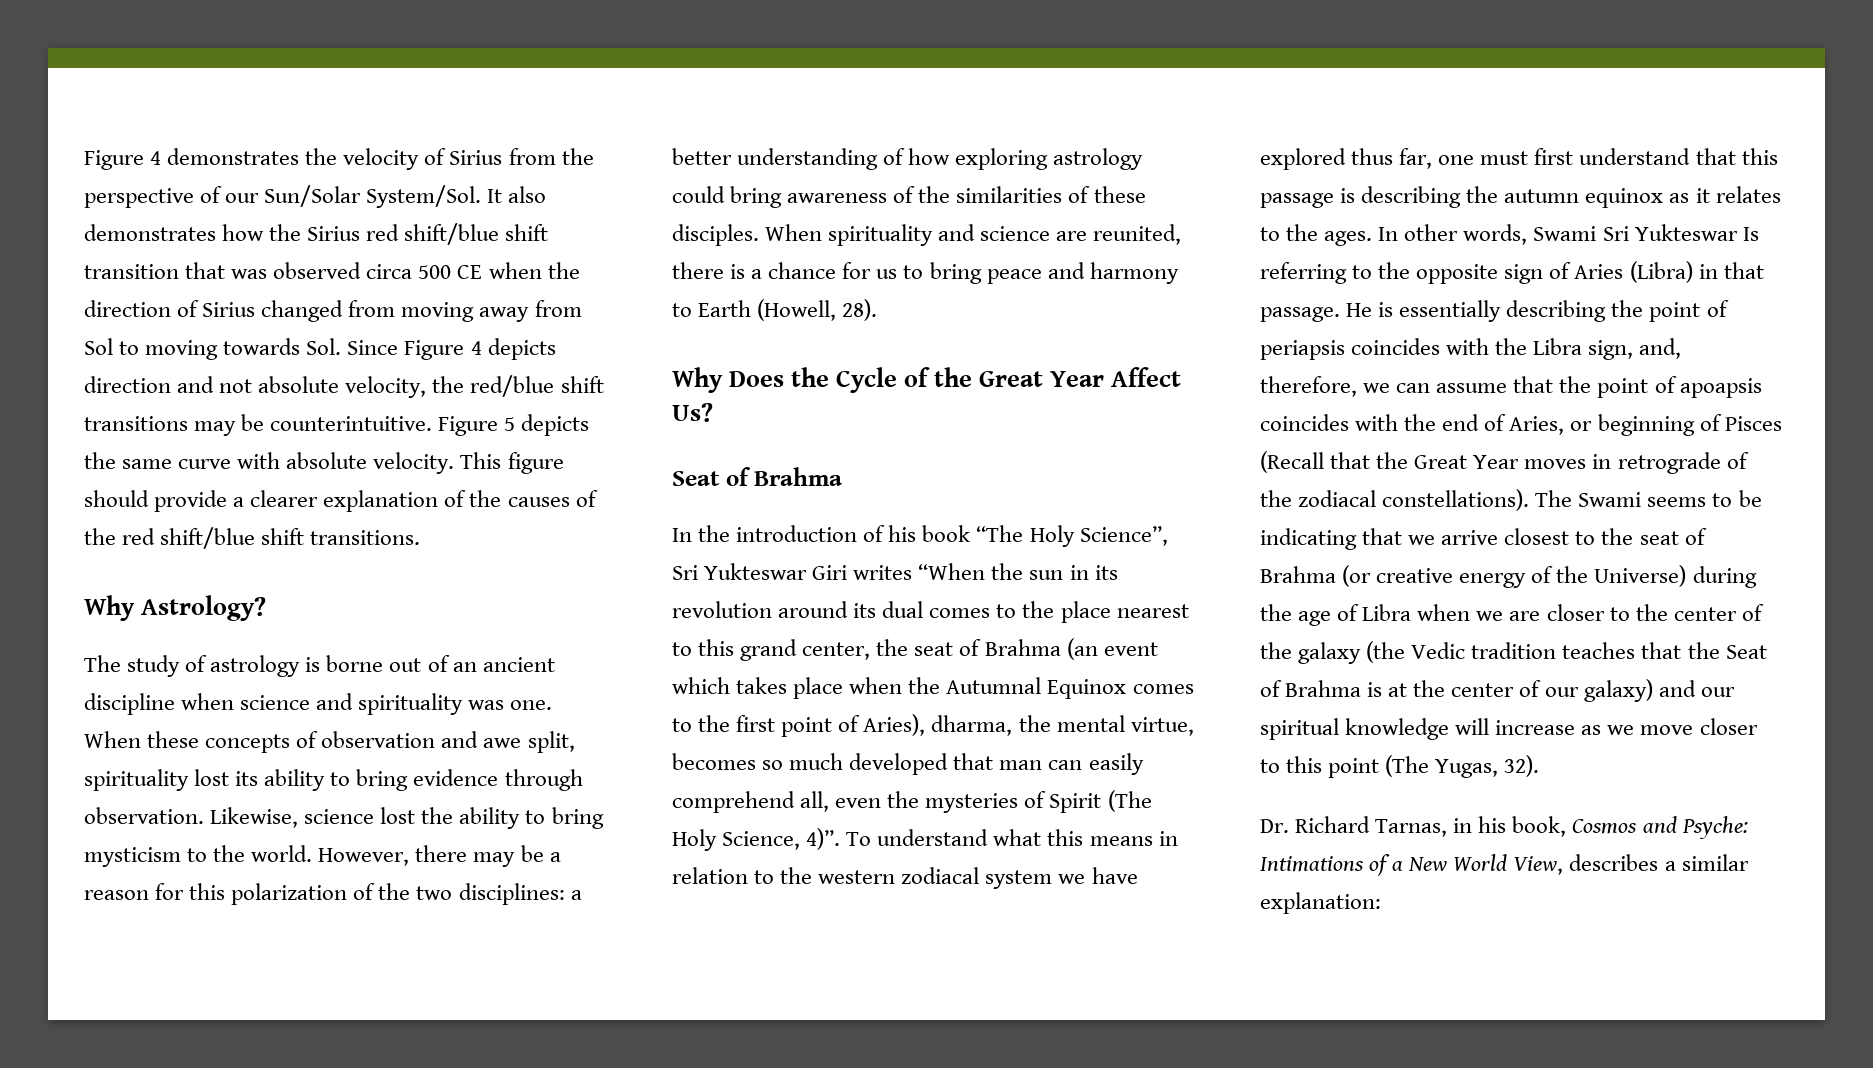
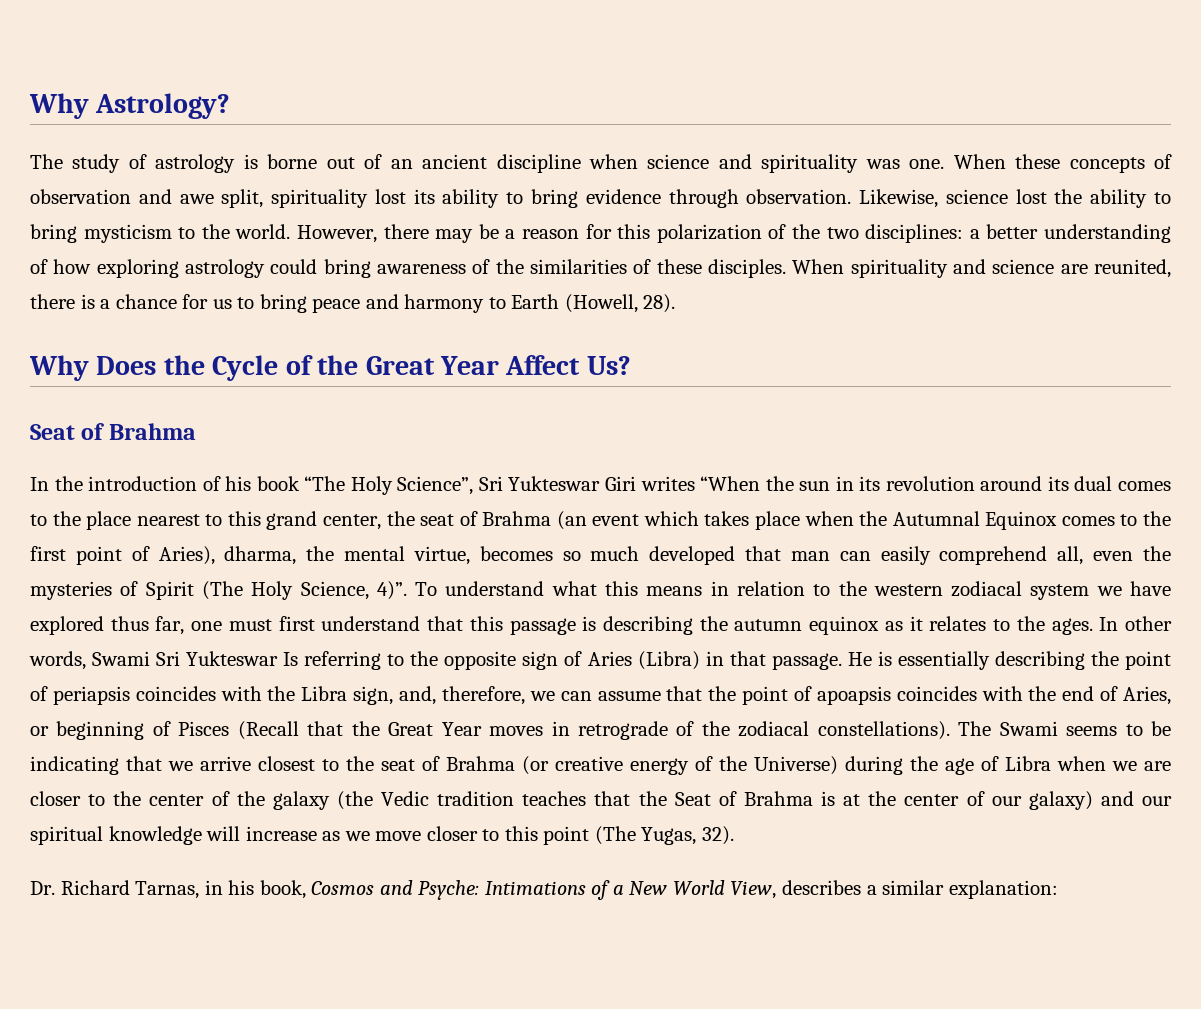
- Figure 4 demonstrates the velocity of Sirius from the perspective of our Sun/Solar System/Sol. It also demonstrates how the Sirius red shift/blue shift transition that was observed circa 500 CE when the direction of Sirius changed from moving away from Sol to moving towards Sol. Since Figure 4 depicts direction and not absolute velocity, the red/blue shift transitions may be counterintuitive. Figure 5 depicts the same curve with absolute velocity. This figure should provide a clearer explanation of the causes of the red shift/blue shift transitions.

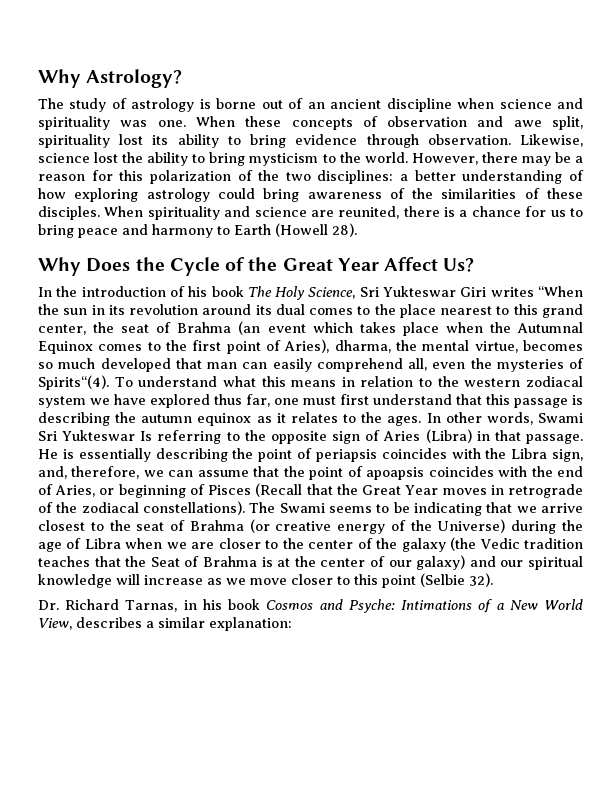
- When spirituality and science are reunited, there is a chance for us to bring peace and harmony to Earth (Howell, 28).
+ When spirituality and science are reunited, there is a chance for us to bring peace and harmony to Earth (Howell 28).
  Why Does the Cycle of the Great Year Affect Us?
- Seat of Brahma
- In the introduction of his book “The Holy Science”, Sri Yukteswar Giri writes “When the sun in its revolution around its dual comes to the place nearest to this grand center, the seat of Brahma (an event which takes place when the Autumnal Equinox comes to the first point of Aries), dharma, the mental virtue, becomes so much developed that man can easily comprehend all, even the mysteries of Spirit (The Holy Science, 4)”.
+ In the introduction of his book The Holy Science, Sri Yukteswar Giri writes “When the sun in its revolution around its dual comes to the place nearest to this grand center, the seat of Brahma (an event which takes place when the Autumnal Equinox comes to the first point of Aries), dharma, the mental virtue, becomes so much developed that man can easily comprehend all, even the mysteries of Spirits“(4).
- The Swami seems to be indicating that we arrive closest to the seat of Brahma (or creative energy of the Universe) during the age of Libra when we are closer to the center of the galaxy (the Vedic tradition teaches that the Seat of Brahma is at the center of our galaxy) and our spiritual knowledge will increase as we move closer to this point (The Yugas, 32).
+ The Swami seems to be indicating that we arrive closest to the seat of Brahma (or creative energy of the Universe) during the age of Libra when we are closer to the center of the galaxy (the Vedic tradition teaches that the Seat of Brahma is at the center of our galaxy) and our spiritual knowledge will increase as we move closer to this point (Selbie 32).
- Dr. Richard Tarnas, in his book, Cosmos and Psyche: Intimations of a New World View, describes a similar explanation:
+ Dr. Richard Tarnas, in his book Cosmos and Psyche: Intimations of a New World View, describes a similar explanation:

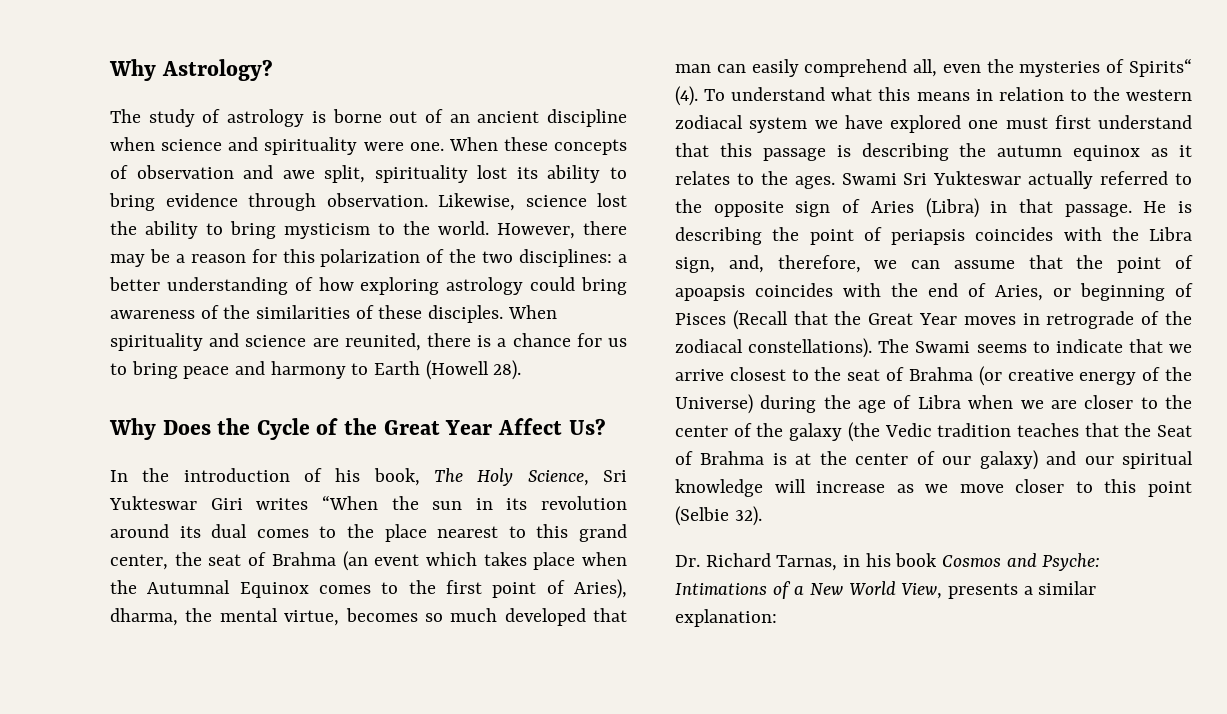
- The study of astrology is borne out of an ancient discipline when science and spirituality was one.
+ The study of astrology is borne out of an ancient discipline when science and spirituality were one.
- In the introduction of his book The Holy Science, Sri Yukteswar Giri writes “When the sun in its revolution around its dual comes to the place nearest to this grand center, the seat of Brahma (an event which takes place when the Autumnal Equinox comes to the first point of Aries), dharma, the mental virtue, becomes so much developed that man can easily comprehend all, even the mysteries of Spirits“(4).
+ In the introduction of his book, The Holy Science, Sri Yukteswar Giri writes “When the sun in its revolution around its dual comes to the place nearest to this grand center, the seat of Brahma (an event which takes place when the Autumnal Equinox comes to the first point of Aries), dharma, the mental virtue, becomes so much developed that man can easily comprehend all, even the mysteries of Spirits“ (4).
- To understand what this means in relation to the western zodiacal system we have explored thus far, one must first understand that this passage is describing the autumn equinox as it relates to the ages.
+ To understand what this means in relation to the western zodiacal system we have explored one must first understand that this passage is describing the autumn equinox as it relates to the ages.
- In other words, Swami Sri Yukteswar Is referring to the opposite sign of Aries (Libra) in that passage.
+ Swami Sri Yukteswar actually referred to the opposite sign of Aries (Libra) in that passage.
- He is essentially describing the point of periapsis coincides with the Libra sign, and, therefore, we can assume that the point of apoapsis coincides with the end of Aries, or beginning of Pisces (Recall that the Great Year moves in retrograde of the zodiacal constellations).
+ He is describing the point of periapsis coincides with the Libra sign, and, therefore, we can assume that the point of apoapsis coincides with the end of Aries, or beginning of Pisces (Recall that the Great Year moves in retrograde of the zodiacal constellations).
- The Swami seems to be indicating that we arrive closest to the seat of Brahma (or creative energy of the Universe) during the age of Libra when we are closer to the center of the galaxy (the Vedic tradition teaches that the Seat of Brahma is at the center of our galaxy) and our spiritual knowledge will increase as we move closer to this point (Selbie 32).
+ The Swami seems to indicate that we arrive closest to the seat of Brahma (or creative energy of the Universe) during the age of Libra when we are closer to the center of the galaxy (the Vedic tradition teaches that the Seat of Brahma is at the center of our galaxy) and our spiritual knowledge will increase as we move closer to this point (Selbie 32).
- Dr. Richard Tarnas, in his book Cosmos and Psyche: Intimations of a New World View, describes a similar explanation:
+ Dr. Richard Tarnas, in his book Cosmos and Psyche: Intimations of a New World View, presents a similar explanation:

